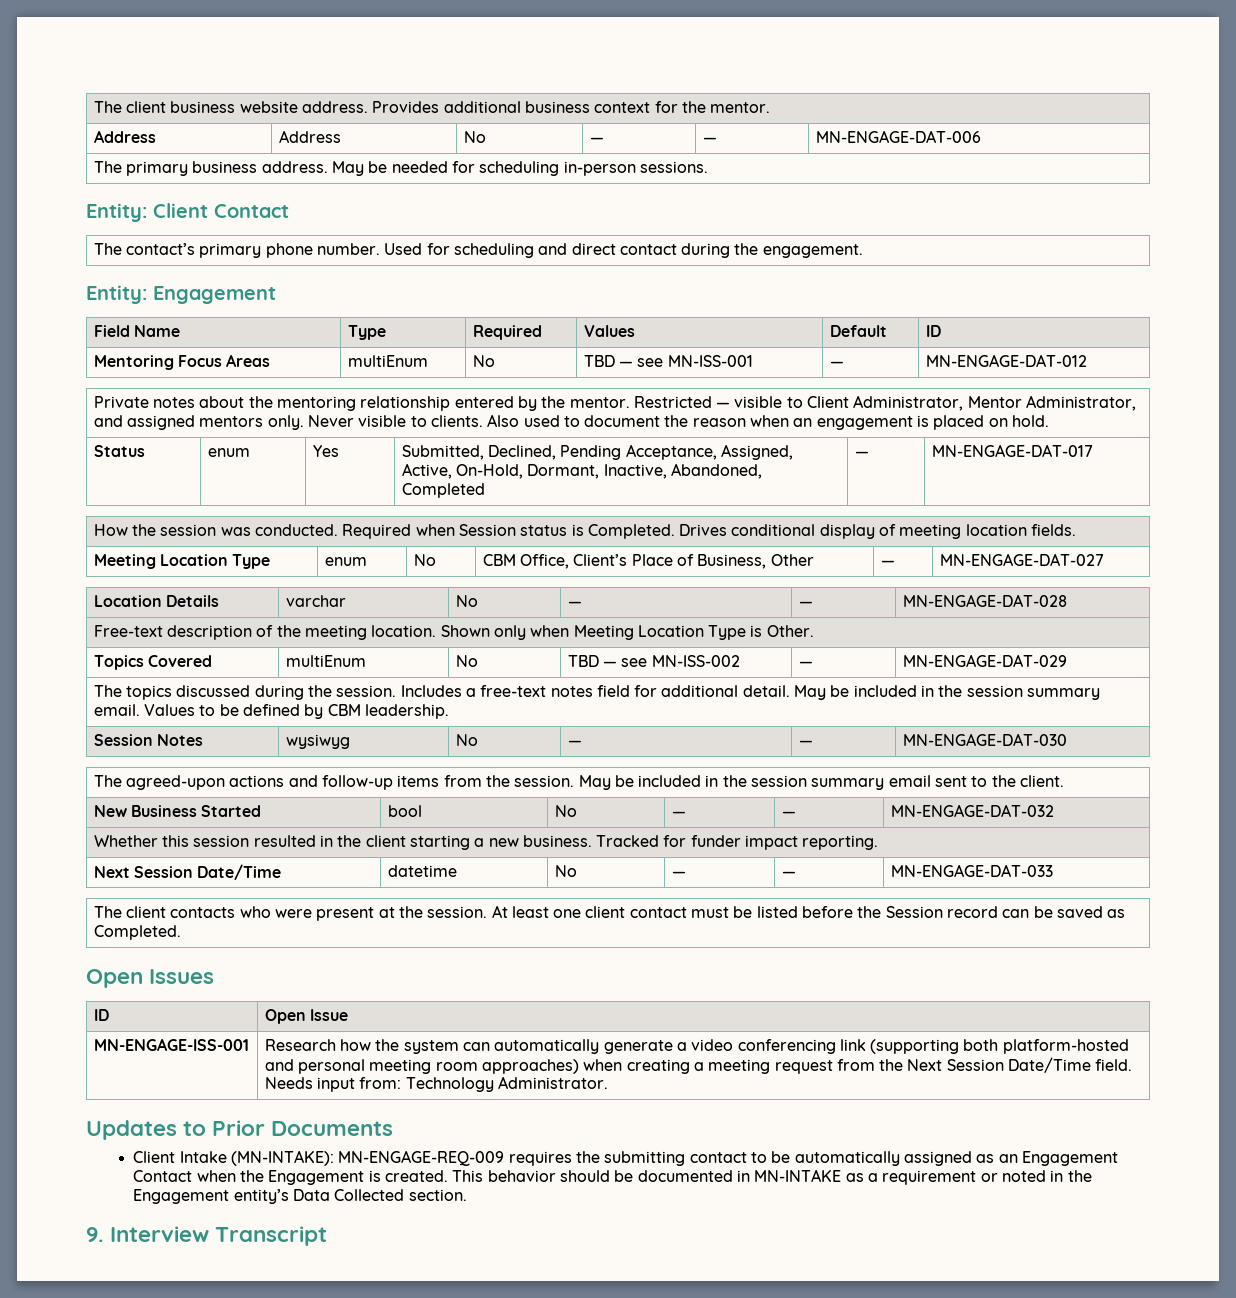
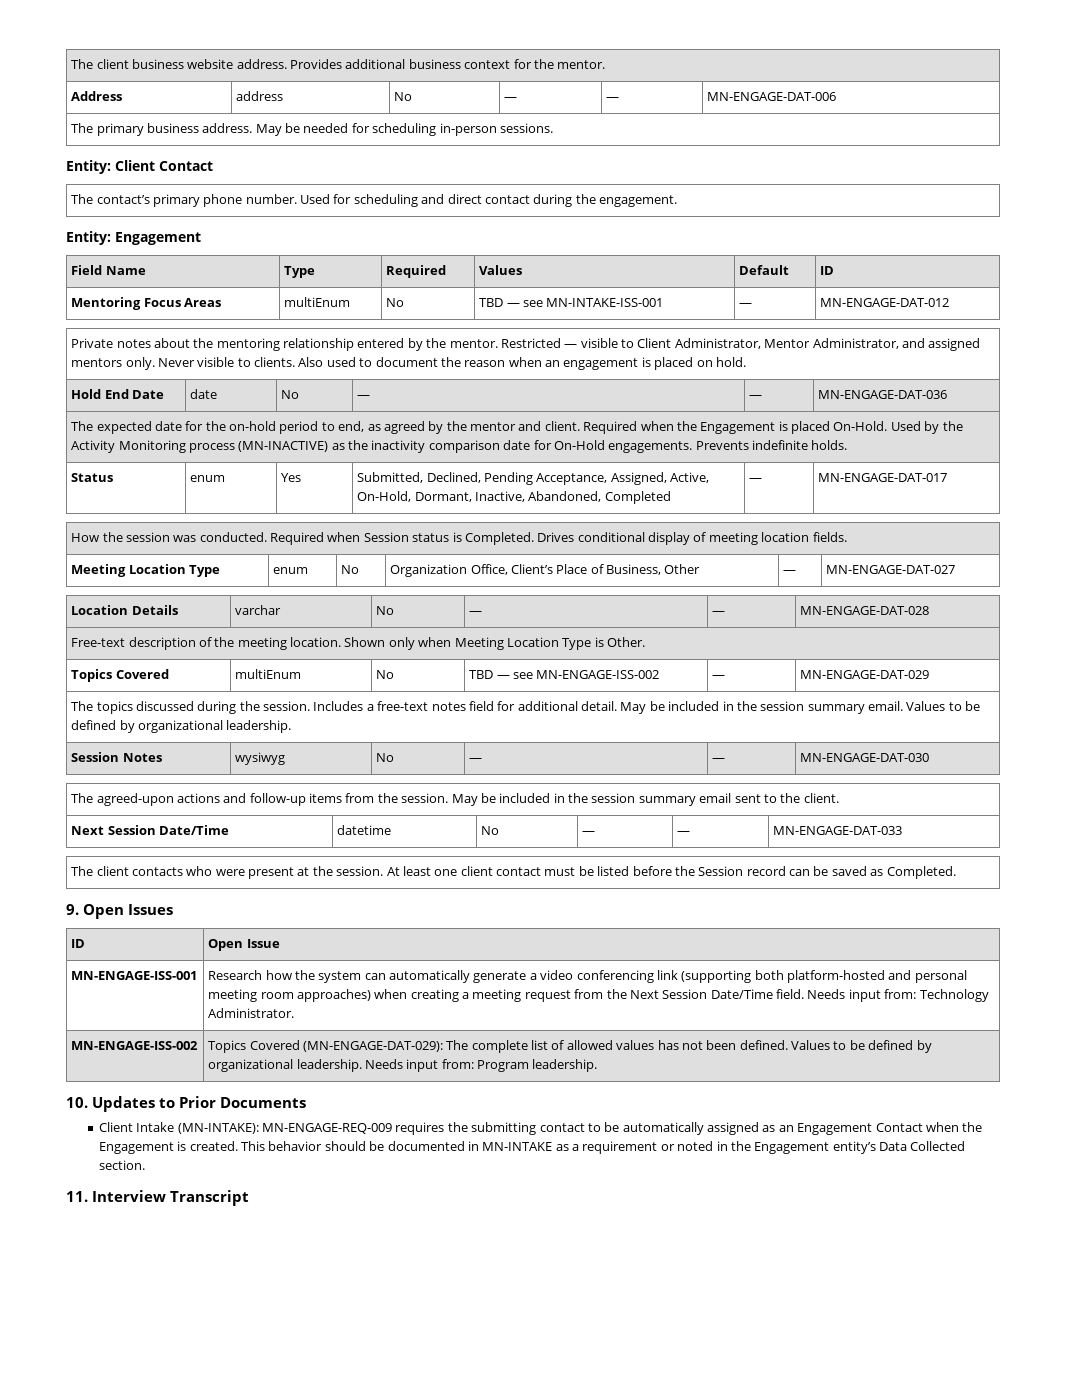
- Address | Address | No | — | — | MN-ENGAGE-DAT-006
+ Address | address | No | — | — | MN-ENGAGE-DAT-006
- Mentoring Focus Areas | multiEnum | No | TBD — see MN-ISS-001 | — | MN-ENGAGE-DAT-012
+ Mentoring Focus Areas | multiEnum | No | TBD — see MN-INTAKE-ISS-001 | — | MN-ENGAGE-DAT-012
+ Hold End Date | date | No | — | — | MN-ENGAGE-DAT-036
+ The expected date for the on-hold period to end, as agreed by the mentor and client. Required when the Engagement is placed On-Hold. Used by the Activity Monitoring process (MN-INACTIVE) as the inactivity comparison date for On-Hold engagements. Prevents indefinite holds.
- Meeting Location Type | enum | No | CBM Office, Client’s Place of Business, Other | — | MN-ENGAGE-DAT-027
+ Meeting Location Type | enum | No | Organization Office, Client’s Place of Business, Other | — | MN-ENGAGE-DAT-027
- Topics Covered | multiEnum | No | TBD — see MN-ISS-002 | — | MN-ENGAGE-DAT-029
+ Topics Covered | multiEnum | No | TBD — see MN-ENGAGE-ISS-002 | — | MN-ENGAGE-DAT-029
- The topics discussed during the session. Includes a free-text notes field for additional detail. May be included in the session summary email. Values to be defined by CBM leadership.
+ The topics discussed during the session. Includes a free-text notes field for additional detail. May be included in the session summary email. Values to be defined by organizational leadership.
- New Business Started | bool | No | — | — | MN-ENGAGE-DAT-032
- Whether this session resulted in the client starting a new business. Tracked for funder impact reporting.
- Open Issues
+ 9. Open Issues
- Updates to Prior Documents
+ MN-ENGAGE-ISS-002 | Topics Covered (MN-ENGAGE-DAT-029): The complete list of allowed values has not been defined. Values to be defined by organizational leadership. Needs input from: Program leadership.
+ 10. Updates to Prior Documents
- 9. Interview Transcript
+ 11. Interview Transcript

